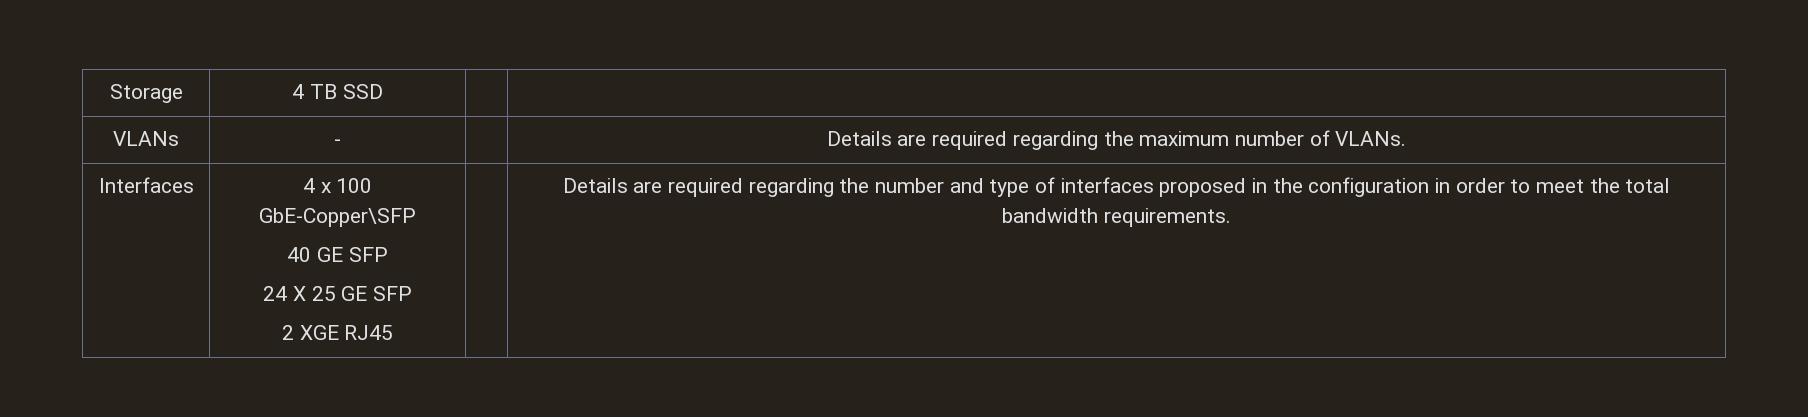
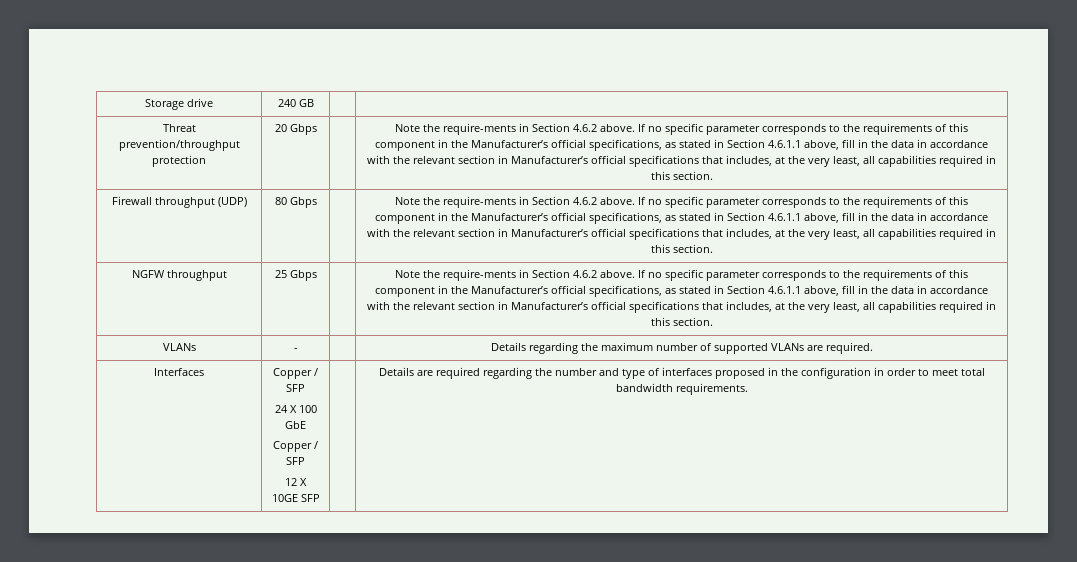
- Storage | 4 TB SSD | |
+ Storage drive | 240 GB | |
+ Threat prevention/throughput protection | 20 Gbps | | Note the require-ments in Section 4.6.2 above. If no specific parameter corresponds to the requirements of this component in the Manufacturer’s official specifications, as stated in Section 4.6.1.1 above, fill in the data in accordance with the relevant section in Manufacturer’s official specifications that includes, at the very least, all capabilities required in this section.
+ Firewall throughput (UDP) | 80 Gbps | | Note the require-ments in Section 4.6.2 above. If no specific parameter corresponds to the requirements of this component in the Manufacturer’s official specifications, as stated in Section 4.6.1.1 above, fill in the data in accordance with the relevant section in Manufacturer’s official specifications that includes, at the very least, all capabilities required in this section.
+ NGFW throughput | 25 Gbps | | Note the require-ments in Section 4.6.2 above. If no specific parameter corresponds to the requirements of this component in the Manufacturer’s official specifications, as stated in Section 4.6.1.1 above, fill in the data in accordance with the relevant section in Manufacturer’s official specifications that includes, at the very least, all capabilities required in this section.
- VLANs | - | | Details are required regarding the maximum number of VLANs.
- Interfaces | 4 x 100 GbE-Copper\SFP
- 40 GE SFP
- 24 X 25 GE SFP
- 2 XGE RJ45 | | Details are required regarding the number and type of interfaces proposed in the configuration in order to meet the total bandwidth requirements.
+ VLANs | - | | Details regarding the maximum number of supported VLANs are required.
+ Interfaces | Copper / SFP
+ 24 X 100 GbE
+ Copper / SFP
+ 12 X 10GE SFP | | Details are required regarding the number and type of interfaces proposed in the configuration in order to meet total bandwidth requirements.

